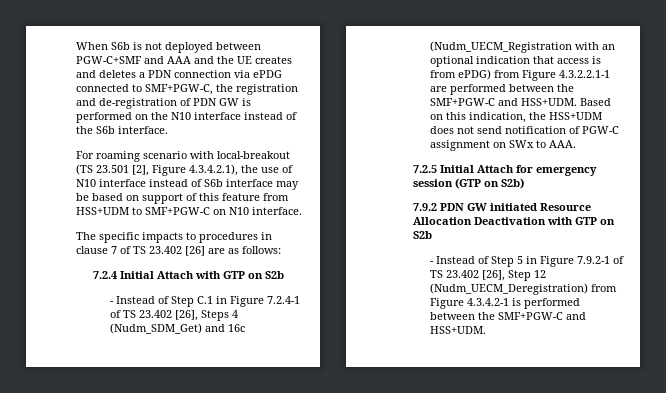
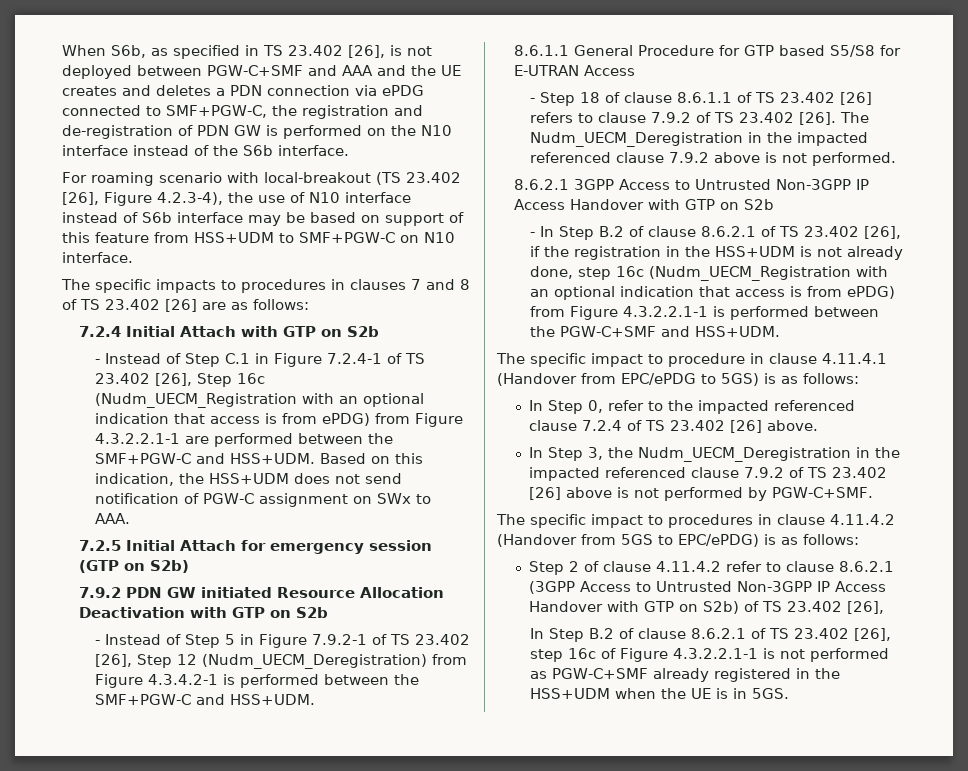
- When S6b is not deployed between PGW-C+SMF and AAA and the UE creates and deletes a PDN connection via ePDG connected to SMF+PGW-C, the registration and de-registration of PDN GW is performed on the N10 interface instead of the S6b interface.
+ When S6b, as specified in TS 23.402 [26], is not deployed between PGW-C+SMF and AAA and the UE creates and deletes a PDN connection via ePDG connected to SMF+PGW-C, the registration and de-registration of PDN GW is performed on the N10 interface instead of the S6b interface.
- For roaming scenario with local-breakout (TS 23.501 [2], Figure 4.3.4.2.1), the use of N10 interface instead of S6b interface may be based on support of this feature from HSS+UDM to SMF+PGW-C on N10 interface.
+ For roaming scenario with local-breakout (TS 23.402 [26], Figure 4.2.3-4), the use of N10 interface instead of S6b interface may be based on support of this feature from HSS+UDM to SMF+PGW-C on N10 interface.
- The specific impacts to procedures in clause 7 of TS 23.402 [26] are as follows:
+ The specific impacts to procedures in clauses 7 and 8 of TS 23.402 [26] are as follows:
- - Instead of Step C.1 in Figure 7.2.4-1 of TS 23.402 [26], Steps 4 (Nudm_SDM_Get) and 16c (Nudm_UECM_Registration with an optional indication that access is from ePDG) from Figure 4.3.2.2.1-1 are performed between the SMF+PGW-C and HSS+UDM.
+ - Instead of Step C.1 in Figure 7.2.4-1 of TS 23.402 [26], Step 16c (Nudm_UECM_Registration with an optional indication that access is from ePDG) from Figure 4.3.2.2.1-1 are performed between the SMF+PGW-C and HSS+UDM.
+ 8.6.1.1 General Procedure for GTP based S5/S8 for E-UTRAN Access
+ - Step 18 of clause 8.6.1.1 of TS 23.402 [26] refers to clause 7.9.2 of TS 23.402 [26]. The Nudm_UECM_Deregistration in the impacted referenced clause 7.9.2 above is not performed.
+ 8.6.2.1 3GPP Access to Untrusted Non-3GPP IP Access Handover with GTP on S2b
+ - In Step B.2 of clause 8.6.2.1 of TS 23.402 [26], if the registration in the HSS+UDM is not already done, step 16c (Nudm_UECM_Registration with an optional indication that access is from ePDG) from Figure 4.3.2.2.1-1 is performed between the PGW-C+SMF and HSS+UDM.
+ The specific impact to procedure in clause 4.11.4.1 (Handover from EPC/ePDG to 5GS) is as follows:
+ In Step 0, refer to the impacted referenced clause 7.2.4 of TS 23.402 [26] above.
+ In Step 3, the Nudm_UECM_Deregistration in the impacted referenced clause 7.9.2 of TS 23.402 [26] above is not performed by PGW-C+SMF.
+ The specific impact to procedures in clause 4.11.4.2 (Handover from 5GS to EPC/ePDG) is as follows:
+ Step 2 of clause 4.11.4.2 refer to clause 8.6.2.1 (3GPP Access to Untrusted Non-3GPP IP Access Handover with GTP on S2b) of TS 23.402 [26],
+ In Step B.2 of clause 8.6.2.1 of TS 23.402 [26], step 16c of Figure 4.3.2.2.1-1 is not performed as PGW-C+SMF already registered in the HSS+UDM when the UE is in 5GS.

